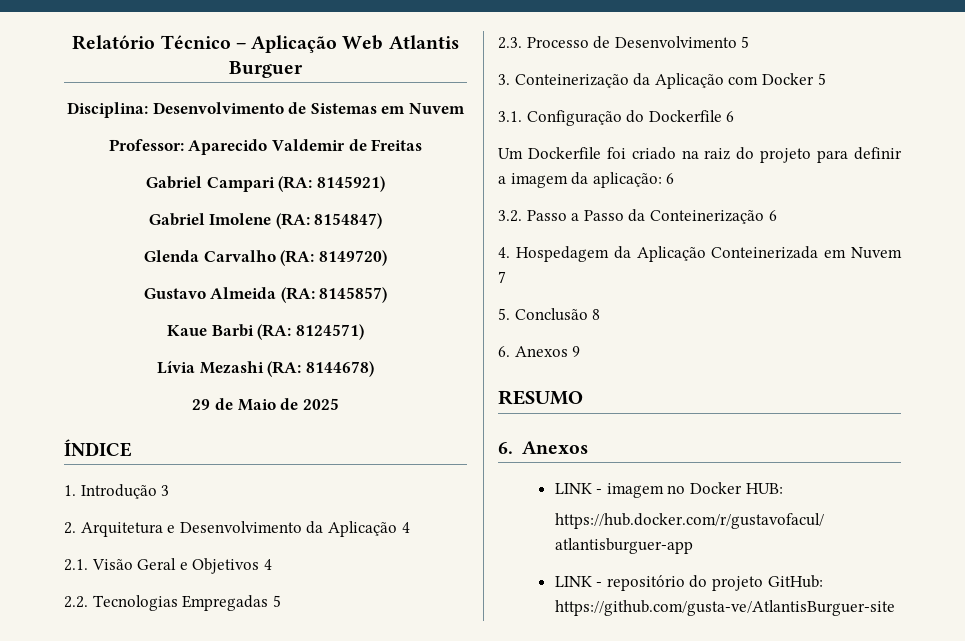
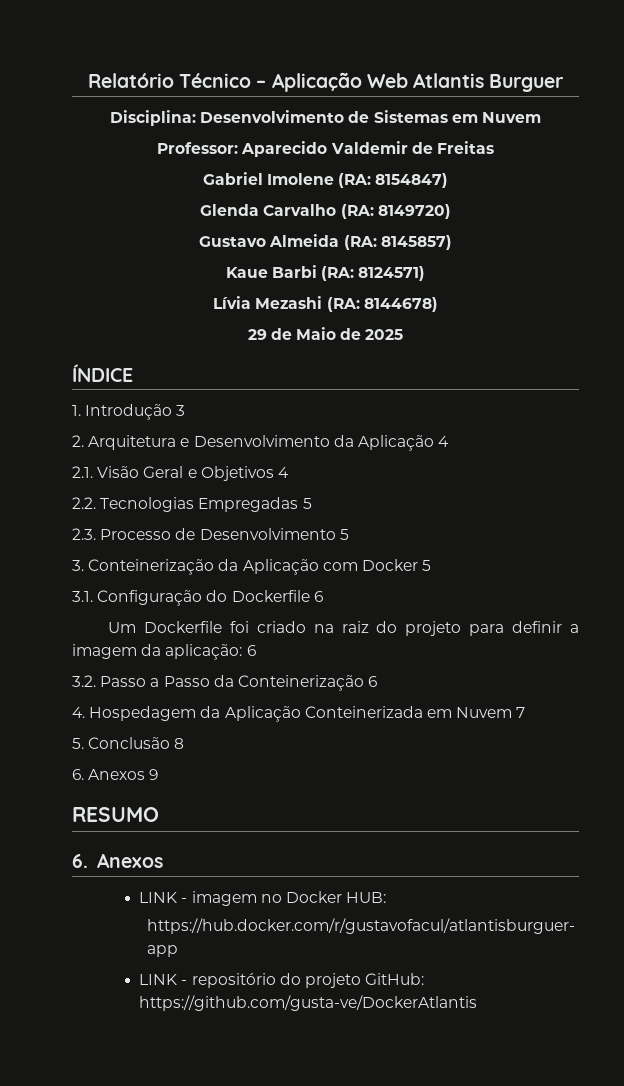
- Gabriel Campari (RA: 8145921)
- LINK - repositório do projeto GitHub: https://github.com/gusta-ve/AtlantisBurguer-site
+ LINK - repositório do projeto GitHub: https://github.com/gusta-ve/DockerAtlantis

